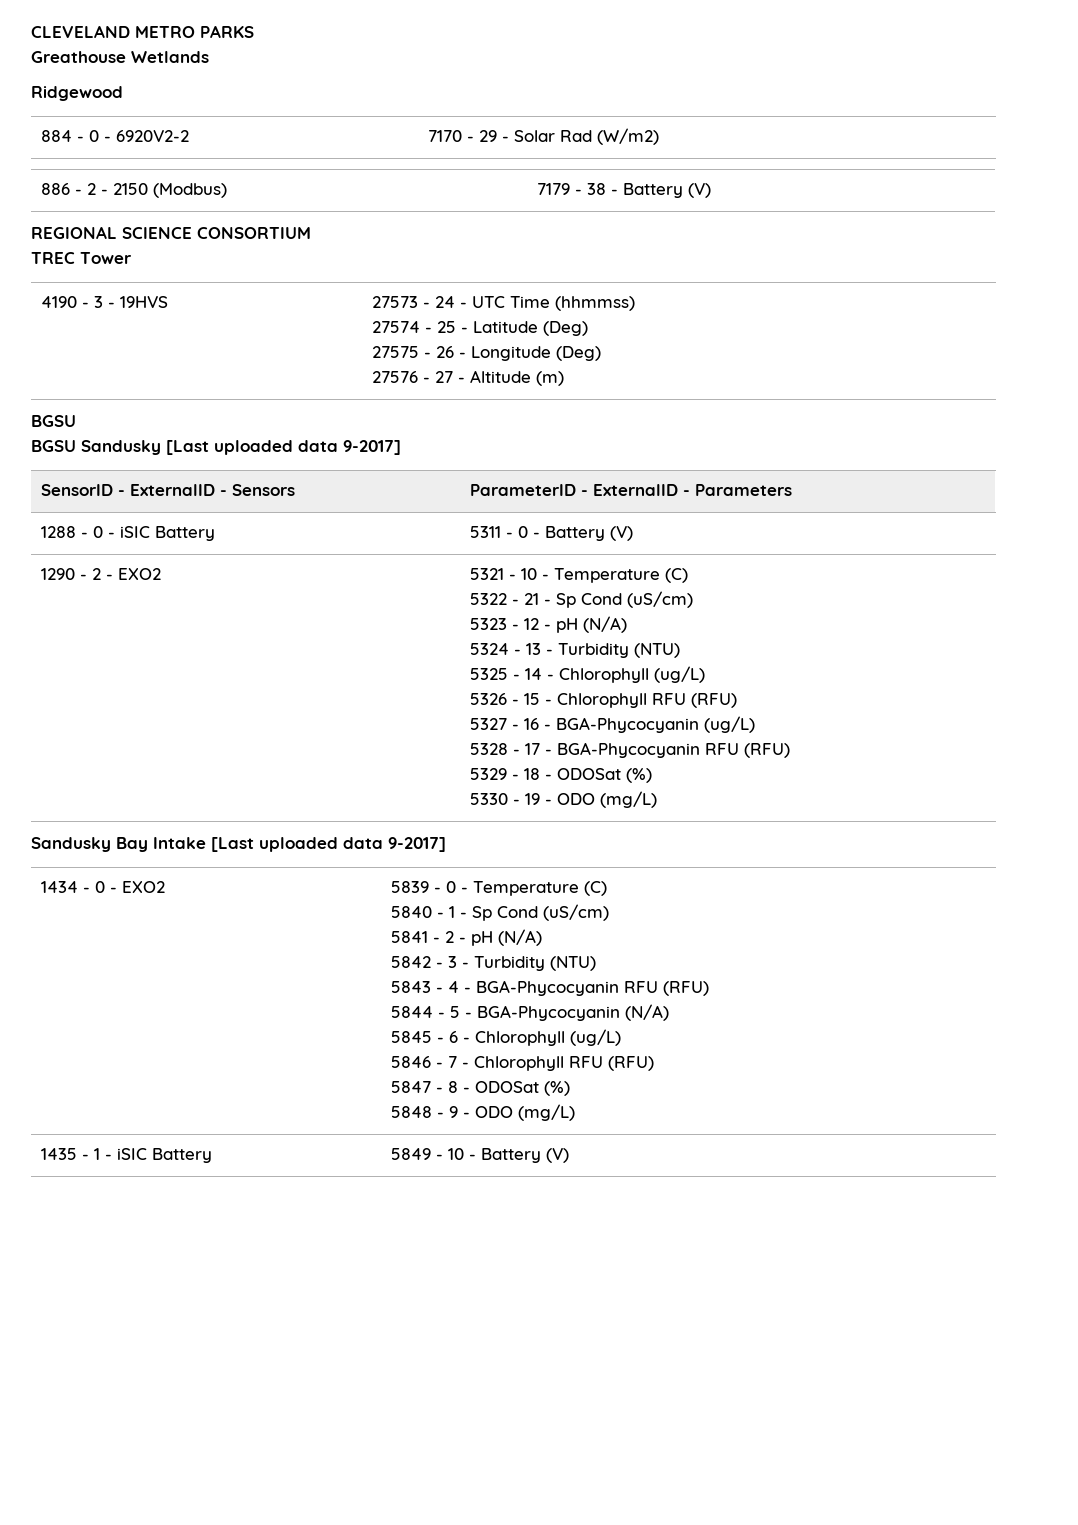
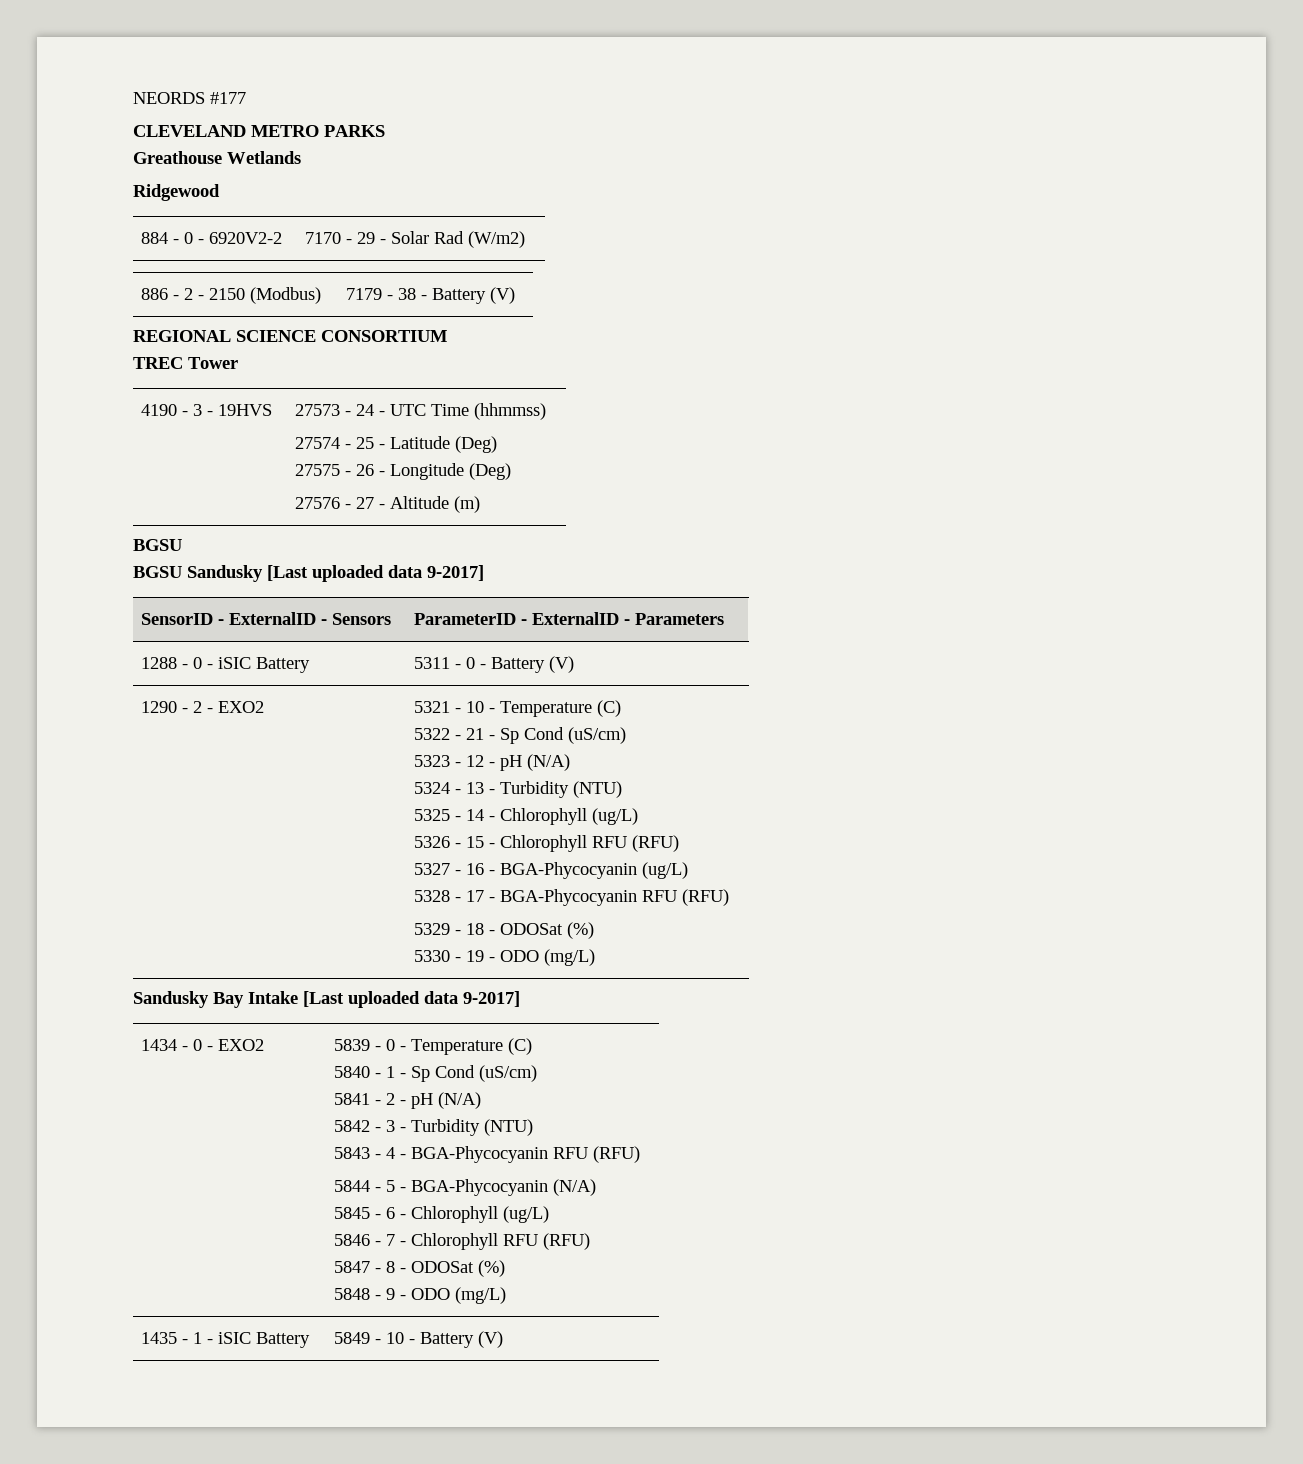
+ NEORDS #177

